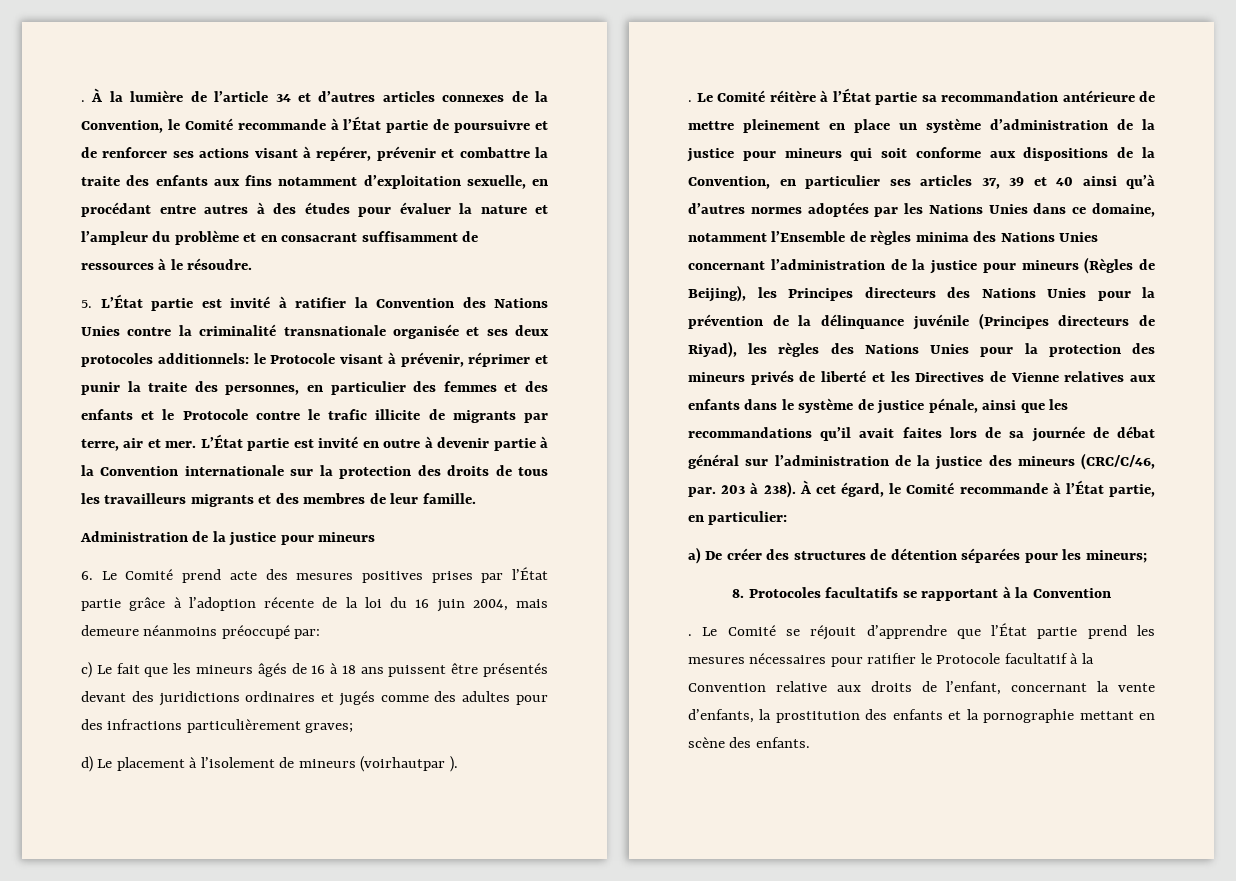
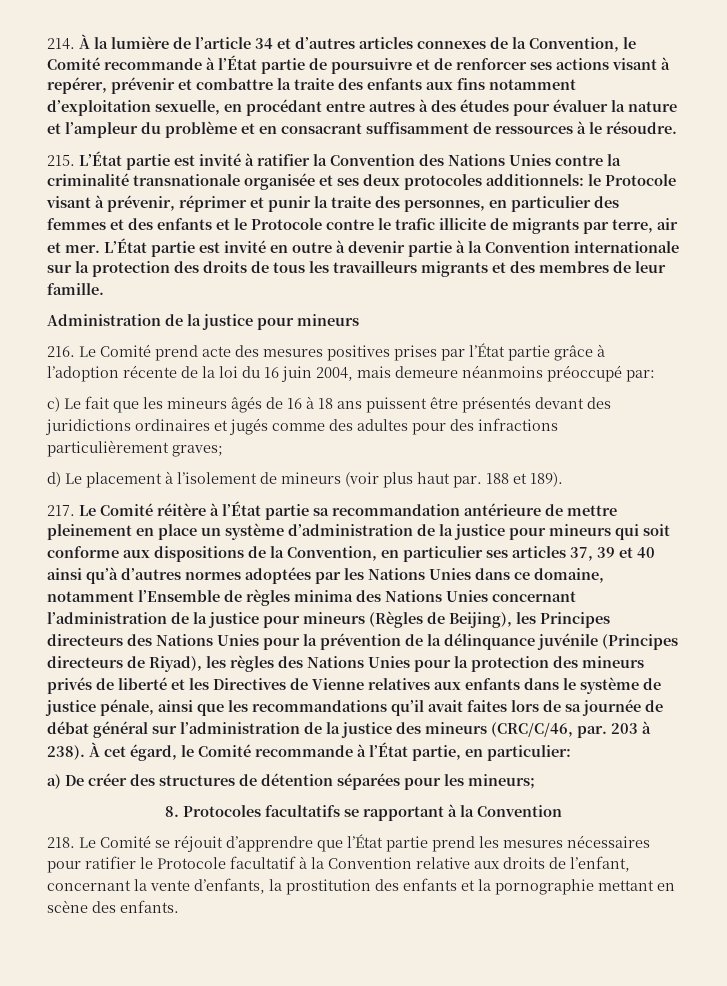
- . À la lumière de l’article 34 et d’autres articles connexes de la Convention, le Comité recommande à l’État partie de poursuivre et de renforcer ses actions visant à repérer, prévenir et combattre la traite des enfants aux fins notamment d’exploitation sexuelle, en procédant entre autres à des études pour évaluer la nature et l’ampleur du problème et en consacrant suffisamment de ressources à le résoudre.
+ 214. À la lumière de l’article 34 et d’autres articles connexes de la Convention, le Comité recommande à l’État partie de poursuivre et de renforcer ses actions visant à repérer, prévenir et combattre la traite des enfants aux fins notamment d’exploitation sexuelle, en procédant entre autres à des études pour évaluer la nature et l’ampleur du problème et en consacrant suffisamment de ressources à le résoudre.
- 5. L’État partie est invité à ratifier la Convention des Nations Unies contre la criminalité transnationale organisée et ses deux protocoles additionnels: le Protocole visant à prévenir, réprimer et punir la traite des personnes, en particulier des femmes et des enfants et le Protocole contre le trafic illicite de migrants par terre, air et mer.
+ 215. L’État partie est invité à ratifier la Convention des Nations Unies contre la criminalité transnationale organisée et ses deux protocoles additionnels: le Protocole visant à prévenir, réprimer et punir la traite des personnes, en particulier des femmes et des enfants et le Protocole contre le trafic illicite de migrants par terre, air et mer.
- 6. Le Comité prend acte des mesures positives prises par l’État partie grâce à l’adoption récente de la loi du 16 juin 2004, mais demeure néanmoins préoccupé par:
+ 216. Le Comité prend acte des mesures positives prises par l’État partie grâce à l’adoption récente de la loi du 16 juin 2004, mais demeure néanmoins préoccupé par:
- d) Le placement à l’isolement de mineurs (voirhautpar ).
- . Le Comité réitère à l’État partie sa recommandation antérieure de mettre pleinement en place un système d’administration de la justice pour mineurs qui soit conforme aux dispositions de la Convention, en particulier ses articles 37, 39 et 40 ainsi qu’à d’autres normes adoptées par les Nations Unies dans ce domaine, notamment l’Ensemble de règles minima des Nations Unies concernant l’administration de la justice pour mineurs (Règles de Beijing), les Principes directeurs des Nations Unies pour la prévention de la délinquance juvénile (Principes directeurs de Riyad), les règles des Nations Unies pour la protection des mineurs privés de liberté et les Directives de Vienne relatives aux enfants dans le système de justice pénale, ainsi que les recommandations qu’il avait faites lors de sa journée de débat général sur l’administration de la justice des mineurs (CRC/C/46, par.
+ d) Le placement à l’isolement de mineurs (voir plus haut par. 188 et 189).
+ 217. Le Comité réitère à l’État partie sa recommandation antérieure de mettre pleinement en place un système d’administration de la justice pour mineurs qui soit conforme aux dispositions de la Convention, en particulier ses articles 37, 39 et 40 ainsi qu’à d’autres normes adoptées par les Nations Unies dans ce domaine, notamment l’Ensemble de règles minima des Nations Unies concernant l’administration de la justice pour mineurs (Règles de Beijing), les Principes directeurs des Nations Unies pour la prévention de la délinquance juvénile (Principes directeurs de Riyad), les règles des Nations Unies pour la protection des mineurs privés de liberté et les Directives de Vienne relatives aux enfants dans le système de justice pénale, ainsi que les recommandations qu’il avait faites lors de sa journée de débat général sur l’administration de la justice des mineurs (CRC/C/46, par.
- . Le Comité se réjouit d’apprendre que l’État partie prend les mesures nécessaires pour ratifier le Protocole facultatif à la Convention relative aux droits de l’enfant, concernant la vente d’enfants, la prostitution des enfants et la pornographie mettant en scène des enfants.
+ 218. Le Comité se réjouit d’apprendre que l’État partie prend les mesures nécessaires pour ratifier le Protocole facultatif à la Convention relative aux droits de l’enfant, concernant la vente d’enfants, la prostitution des enfants et la pornographie mettant en scène des enfants.

